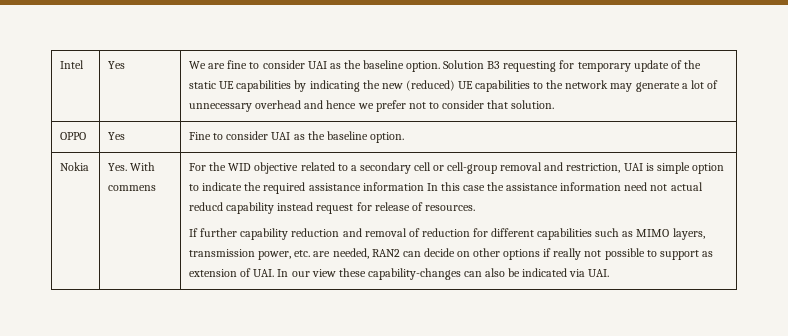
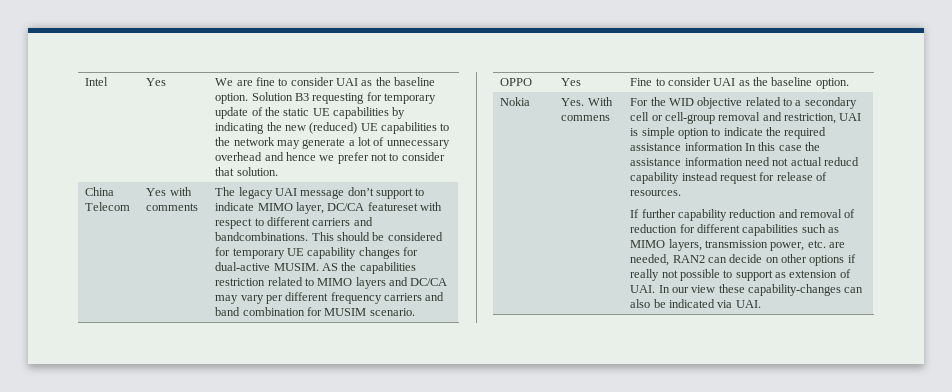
+ China Telecom | Yes with comments | The legacy UAI message don’t support to indicate MIMO layer, DC/CA featureset with respect to different carriers and bandcombinations. This should be considered for temporary UE capability changes for dual-active MUSIM. AS the capabilities restriction related to MIMO layers and DC/CA may vary per different frequency carriers and band combination for MUSIM scenario.

